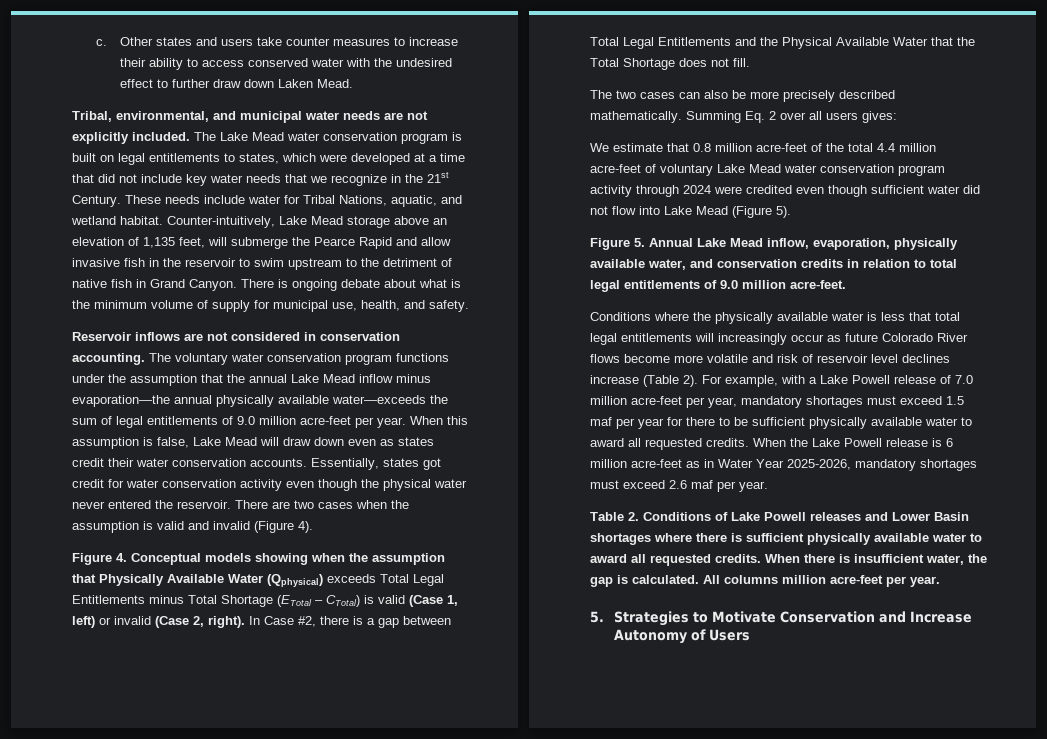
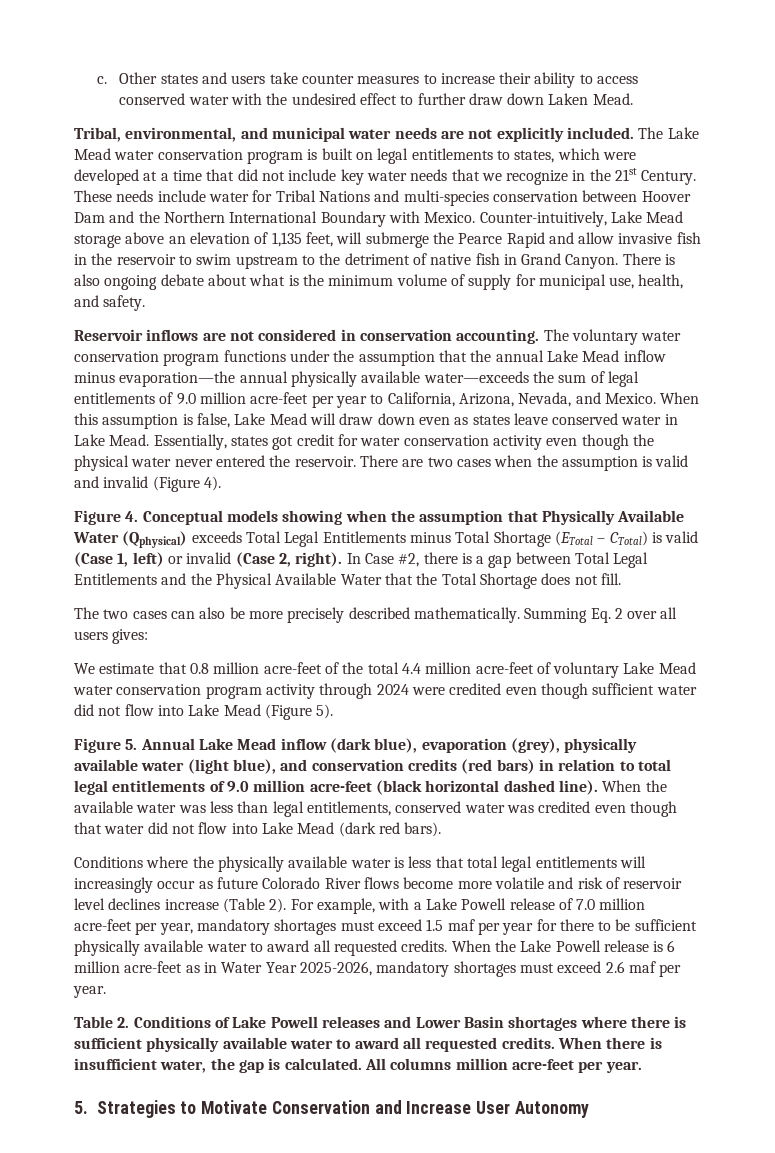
- These needs include water for Tribal Nations, aquatic, and wetland habitat.
+ These needs include water for Tribal Nations and multi-species conservation between Hoover Dam and the Northern International Boundary with Mexico.
- There is ongoing debate about what is the minimum volume of supply for municipal use, health, and safety.
+ There is also ongoing debate about what is the minimum volume of supply for municipal use, health, and safety.
- The voluntary water conservation program functions under the assumption that the annual Lake Mead inflow minus evaporation—the annual physically available water—exceeds the sum of legal entitlements of 9.0 million acre-feet per year.
+ The voluntary water conservation program functions under the assumption that the annual Lake Mead inflow minus evaporation—the annual physically available water—exceeds the sum of legal entitlements of 9.0 million acre-feet per year to California, Arizona, Nevada, and Mexico.
- When this assumption is false, Lake Mead will draw down even as states credit their water conservation accounts.
+ When this assumption is false, Lake Mead will draw down even as states leave conserved water in Lake Mead.
- Figure 5. Annual Lake Mead inflow, evaporation, physically available water, and conservation credits in relation to total legal entitlements of 9.0 million acre-feet.
+ Figure 5. Annual Lake Mead inflow (dark blue), evaporation (grey), physically available water (light blue), and conservation credits (red bars) in relation to total legal entitlements of 9.0 million acre-feet (black horizontal dashed line). When the available water was less than legal entitlements, conserved water was credited even though that water did not flow into Lake Mead (dark red bars).
- 5. Strategies to Motivate Conservation and Increase Autonomy of Users
+ 5. Strategies to Motivate Conservation and Increase User Autonomy

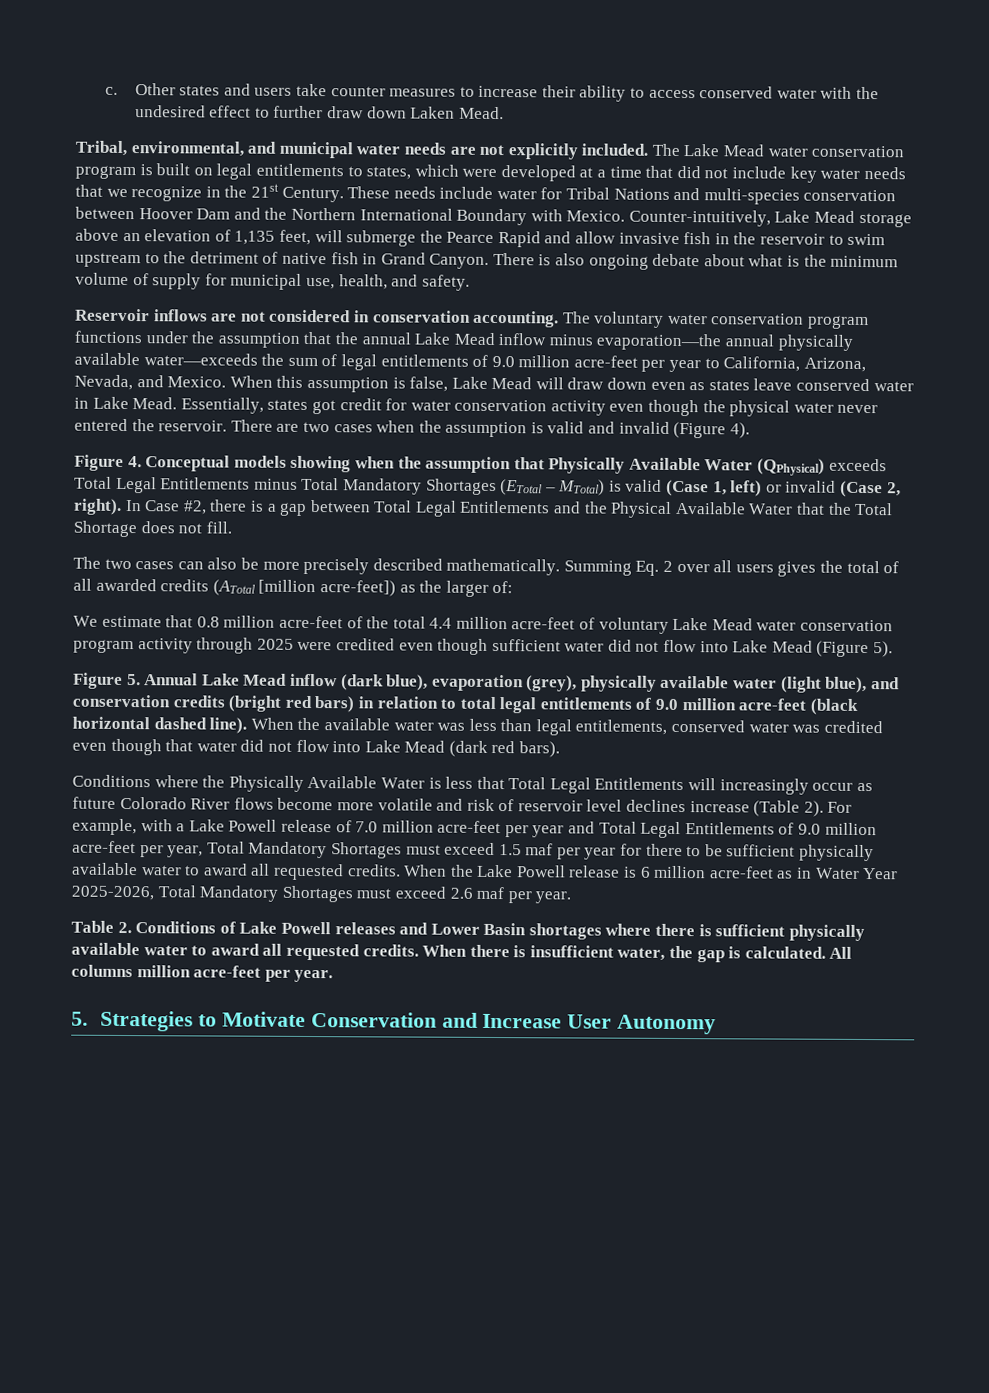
- Figure 4. Conceptual models showing when the assumption that Physically Available Water (Qphysical) exceeds Total Legal Entitlements minus Total Shortage (ETotal – CTotal) is valid (Case 1, left) or invalid (Case 2, right).
+ Figure 4. Conceptual models showing when the assumption that Physically Available Water (QPhysical) exceeds Total Legal Entitlements minus Total Mandatory Shortages (ETotal – MTotal) is valid (Case 1, left) or invalid (Case 2, right).
- Summing Eq. 2 over all users gives:
+ Summing Eq. 2 over all users gives the total of all awarded credits (ATotal [million acre-feet]) as the larger of:
- We estimate that 0.8 million acre-feet of the total 4.4 million acre-feet of voluntary Lake Mead water conservation program activity through 2024 were credited even though sufficient water did not flow into Lake Mead (Figure 5).
+ We estimate that 0.8 million acre-feet of the total 4.4 million acre-feet of voluntary Lake Mead water conservation program activity through 2025 were credited even though sufficient water did not flow into Lake Mead (Figure 5).
- Figure 5. Annual Lake Mead inflow (dark blue), evaporation (grey), physically available water (light blue), and conservation credits (red bars) in relation to total legal entitlements of 9.0 million acre-feet (black horizontal dashed line).
+ Figure 5. Annual Lake Mead inflow (dark blue), evaporation (grey), physically available water (light blue), and conservation credits (bright red bars) in relation to total legal entitlements of 9.0 million acre-feet (black horizontal dashed line).
- Conditions where the physically available water is less that total legal entitlements will increasingly occur as future Colorado River flows become more volatile and risk of reservoir level declines increase (Table 2).
+ Conditions where the Physically Available Water is less that Total Legal Entitlements will increasingly occur as future Colorado River flows become more volatile and risk of reservoir level declines increase (Table 2).
- For example, with a Lake Powell release of 7.0 million acre-feet per year, mandatory shortages must exceed 1.5 maf per year for there to be sufficient physically available water to award all requested credits.
+ For example, with a Lake Powell release of 7.0 million acre-feet per year and Total Legal Entitlements of 9.0 million acre-feet per year, Total Mandatory Shortages must exceed 1.5 maf per year for there to be sufficient physically available water to award all requested credits.
- When the Lake Powell release is 6 million acre-feet as in Water Year 2025-2026, mandatory shortages must exceed 2.6 maf per year.
+ When the Lake Powell release is 6 million acre-feet as in Water Year 2025-2026, Total Mandatory Shortages must exceed 2.6 maf per year.

